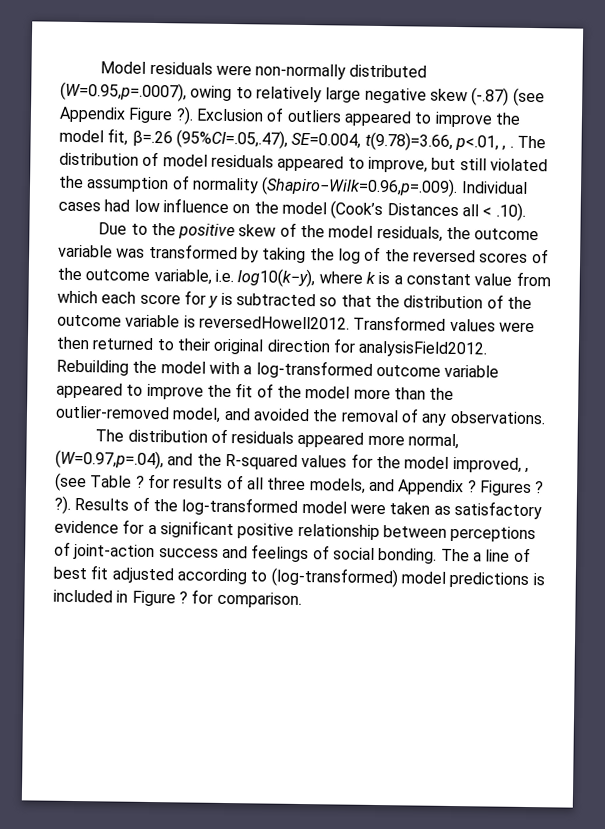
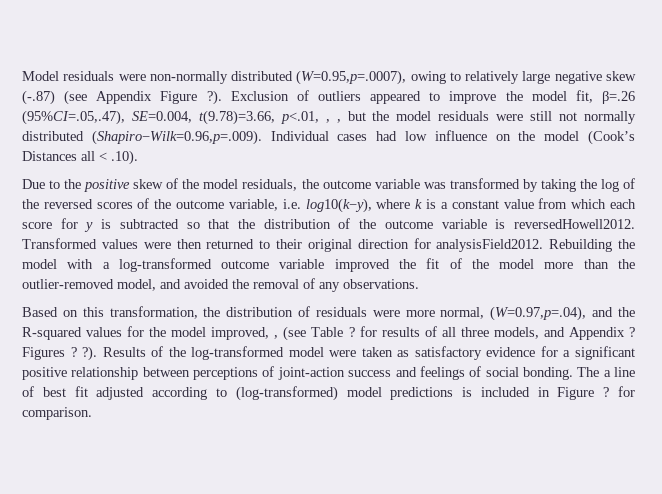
- Exclusion of outliers appeared to improve the model fit, β=.26 (95%CI=.05,.47), SE=0.004, t(9.78)=3.66, p<.01, , . The distribution of model residuals appeared to improve, but still violated the assumption of normality (Shapiro−Wilk=0.96,p=.009). Individual cases had low influence on the model (Cook’s Distances all < .10).
+ Exclusion of outliers appeared to improve the model fit, β=.26 (95%CI=.05,.47), SE=0.004, t(9.78)=3.66, p<.01, , , but the model residuals were still not normally distributed (Shapiro−Wilk=0.96,p=.009). Individual cases had low influence on the model (Cook’s Distances all < .10).
- Rebuilding the model with a log-transformed outcome variable appeared to improve the fit of the model more than the outlier-removed model, and avoided the removal of any observations.
+ Rebuilding the model with a log-transformed outcome variable improved the fit of the model more than the outlier-removed model, and avoided the removal of any observations.
- The distribution of residuals appeared more normal, (W=0.97,p=.04), and the R-squared values for the model improved, , (see Table ? for results of all three models, and Appendix ?
+ Based on this transformation, the distribution of residuals were more normal, (W=0.97,p=.04), and the R-squared values for the model improved, , (see Table ? for results of all three models, and Appendix ?

